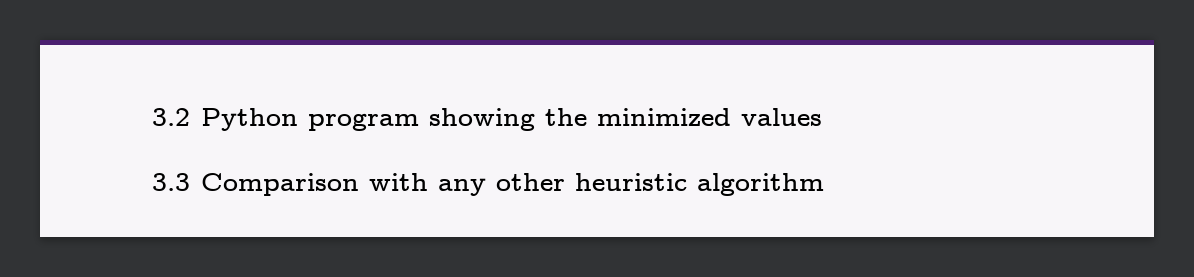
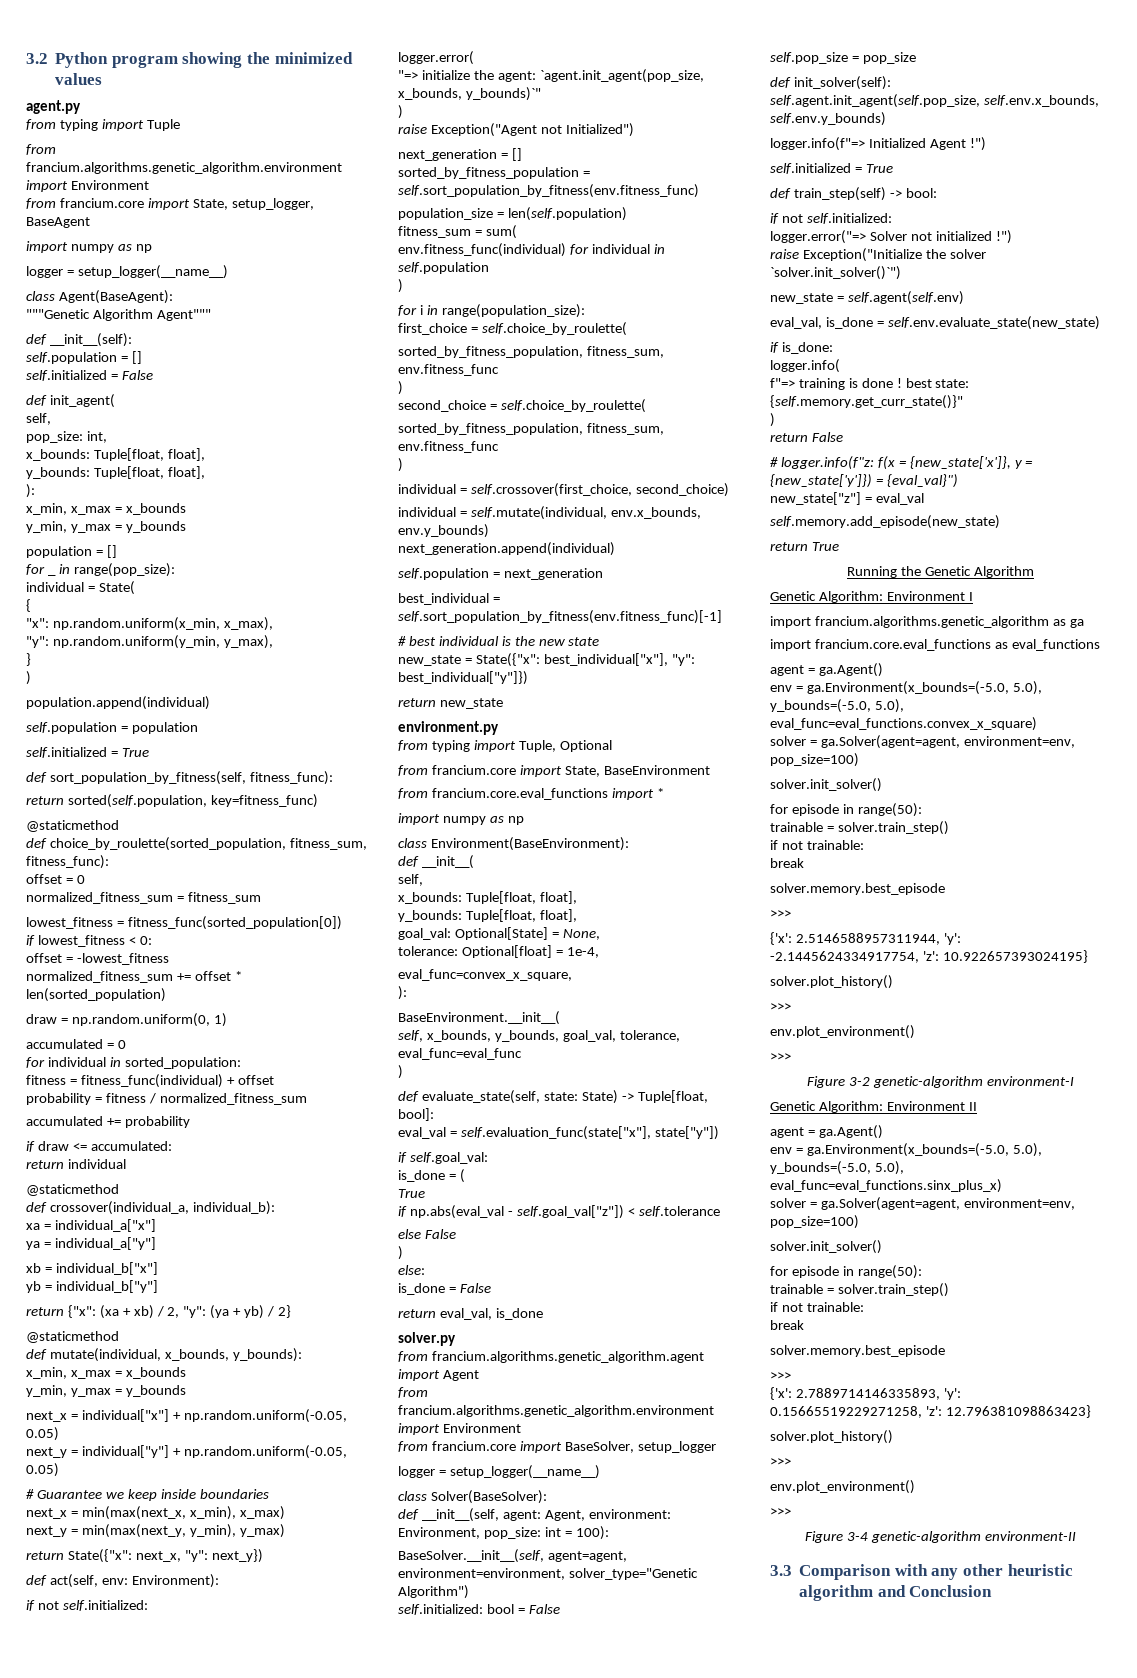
+ agent.py
+ from typing import Tuple
+ from francium.algorithms.genetic_algorithm.environment import Environment
+ from francium.core import State, setup_logger, BaseAgent
+ import numpy as np
+ logger = setup_logger(__name__)
+ class Agent(BaseAgent):
+ """Genetic Algorithm Agent"""
+ def __init__(self):
+ self.population = []
+ self.initialized = False
+ def init_agent(
+ self,
+ pop_size: int,
+ x_bounds: Tuple[float, float],
+ y_bounds: Tuple[float, float],
+ ):
+ x_min, x_max = x_bounds
+ y_min, y_max = y_bounds
+ population = []
+ for _ in range(pop_size):
+ individual = State(
+ {
+ "x": np.random.uniform(x_min, x_max),
+ "y": np.random.uniform(y_min, y_max),
+ }
+ )
+ population.append(individual)
+ self.population = population
+ self.initialized = True
+ def sort_population_by_fitness(self, fitness_func):
+ return sorted(self.population, key=fitness_func)
+ @staticmethod
+ def choice_by_roulette(sorted_population, fitness_sum, fitness_func):
+ offset = 0
+ normalized_fitness_sum = fitness_sum
+ lowest_fitness = fitness_func(sorted_population[0])
+ if lowest_fitness < 0:
+ offset = -lowest_fitness
+ normalized_fitness_sum += offset * len(sorted_population)
+ draw = np.random.uniform(0, 1)
+ accumulated = 0
+ for individual in sorted_population:
+ fitness = fitness_func(individual) + offset
+ probability = fitness / normalized_fitness_sum
+ accumulated += probability
+ if draw <= accumulated:
+ return individual
+ @staticmethod
+ def crossover(individual_a, individual_b):
+ xa = individual_a["x"]
+ ya = individual_a["y"]
+ xb = individual_b["x"]
+ yb = individual_b["y"]
+ return {"x": (xa + xb) / 2, "y": (ya + yb) / 2}
+ @staticmethod
+ def mutate(individual, x_bounds, y_bounds):
+ x_min, x_max = x_bounds
+ y_min, y_max = y_bounds
+ next_x = individual["x"] + np.random.uniform(-0.05, 0.05)
+ next_y = individual["y"] + np.random.uniform(-0.05, 0.05)
+ # Guarantee we keep inside boundaries
+ next_x = min(max(next_x, x_min), x_max)
+ next_y = min(max(next_y, y_min), y_max)
+ return State({"x": next_x, "y": next_y})
+ def act(self, env: Environment):
+ if not self.initialized:
+ logger.error(
+ "=> initialize the agent: `agent.init_agent(pop_size, x_bounds, y_bounds)`"
+ )
+ raise Exception("Agent not Initialized")
+ next_generation = []
+ sorted_by_fitness_population = self.sort_population_by_fitness(env.fitness_func)
+ population_size = len(self.population)
+ fitness_sum = sum(
+ env.fitness_func(individual) for individual in self.population
+ )
+ for i in range(population_size):
+ first_choice = self.choice_by_roulette(
+ sorted_by_fitness_population, fitness_sum, env.fitness_func
+ )
+ second_choice = self.choice_by_roulette(
+ sorted_by_fitness_population, fitness_sum, env.fitness_func
+ )
+ individual = self.crossover(first_choice, second_choice)
+ individual = self.mutate(individual, env.x_bounds, env.y_bounds)
+ next_generation.append(individual)
+ self.population = next_generation
+ best_individual = self.sort_population_by_fitness(env.fitness_func)[-1]
+ # best individual is the new state
+ new_state = State({"x": best_individual["x"], "y": best_individual["y"]})
+ return new_state
+ environment.py
+ from typing import Tuple, Optional
+ from francium.core import State, BaseEnvironment
+ from francium.core.eval_functions import *
+ import numpy as np
+ class Environment(BaseEnvironment):
+ def __init__(
+ self,
+ x_bounds: Tuple[float, float],
+ y_bounds: Tuple[float, float],
+ goal_val: Optional[State] = None,
+ tolerance: Optional[float] = 1e-4,
+ eval_func=convex_x_square,
+ ):
+ BaseEnvironment.__init__(
+ self, x_bounds, y_bounds, goal_val, tolerance, eval_func=eval_func
+ )
+ def evaluate_state(self, state: State) -> Tuple[float, bool]:
+ eval_val = self.evaluation_func(state["x"], state["y"])
+ if self.goal_val:
+ is_done = (
+ True
+ if np.abs(eval_val - self.goal_val["z"]) < self.tolerance
+ else False
+ )
+ else:
+ is_done = False
+ return eval_val, is_done
+ solver.py
+ from francium.algorithms.genetic_algorithm.agent import Agent
+ from francium.algorithms.genetic_algorithm.environment import Environment
+ from francium.core import BaseSolver, setup_logger
+ logger = setup_logger(__name__)
+ class Solver(BaseSolver):
+ def __init__(self, agent: Agent, environment: Environment, pop_size: int = 100):
+ BaseSolver.__init__(self, agent=agent, environment=environment, solver_type="Genetic Algorithm")
+ self.initialized: bool = False
+ self.pop_size = pop_size
+ def init_solver(self):
+ self.agent.init_agent(self.pop_size, self.env.x_bounds, self.env.y_bounds)
+ logger.info(f"=> Initialized Agent !")
+ self.initialized = True
+ def train_step(self) -> bool:
+ if not self.initialized:
+ logger.error("=> Solver not initialized !")
+ raise Exception("Initialize the solver `solver.init_solver()`")
+ new_state = self.agent(self.env)
+ eval_val, is_done = self.env.evaluate_state(new_state)
+ if is_done:
+ logger.info(
+ f"=> training is done ! best state: {self.memory.get_curr_state()}"
+ )
+ return False
+ # logger.info(f"z: f(x = {new_state['x']}, y = {new_state['y']}) = {eval_val}")
+ new_state["z"] = eval_val
+ self.memory.add_episode(new_state)
+ return True
+ Running the Genetic Algorithm
+ Genetic Algorithm: Environment I
+ import francium.algorithms.genetic_algorithm as ga
+ import francium.core.eval_functions as eval_functions
+ agent = ga.Agent()
+ env = ga.Environment(x_bounds=(-5.0, 5.0), y_bounds=(-5.0, 5.0), eval_func=eval_functions.convex_x_square)
+ solver = ga.Solver(agent=agent, environment=env, pop_size=100)
+ solver.init_solver()
+ for episode in range(50):
+ trainable = solver.train_step()
+ if not trainable:
+ break
+ solver.memory.best_episode
+ >>>
+ {'x': 2.5146588957311944, 'y': -2.1445624334917754, 'z': 10.922657393024195}
+ solver.plot_history()
+ >>>
+ env.plot_environment()
+ >>>
+ Figure 3-2 genetic-algorithm environment-I
+ Genetic Algorithm: Environment II
+ agent = ga.Agent()
+ env = ga.Environment(x_bounds=(-5.0, 5.0), y_bounds=(-5.0, 5.0), eval_func=eval_functions.sinx_plus_x)
+ solver = ga.Solver(agent=agent, environment=env, pop_size=100)
+ solver.init_solver()
+ for episode in range(50):
+ trainable = solver.train_step()
+ if not trainable:
+ break
+ solver.memory.best_episode
+ >>>
+ {'x': 2.7889714146335893, 'y': 0.15665519229271258, 'z': 12.796381098863423}
+ solver.plot_history()
+ >>>
+ env.plot_environment()
+ >>>
+ Figure 3-4 genetic-algorithm environment-II
- 3.3 Comparison with any other heuristic algorithm
+ 3.3 Comparison with any other heuristic algorithm and Conclusion

